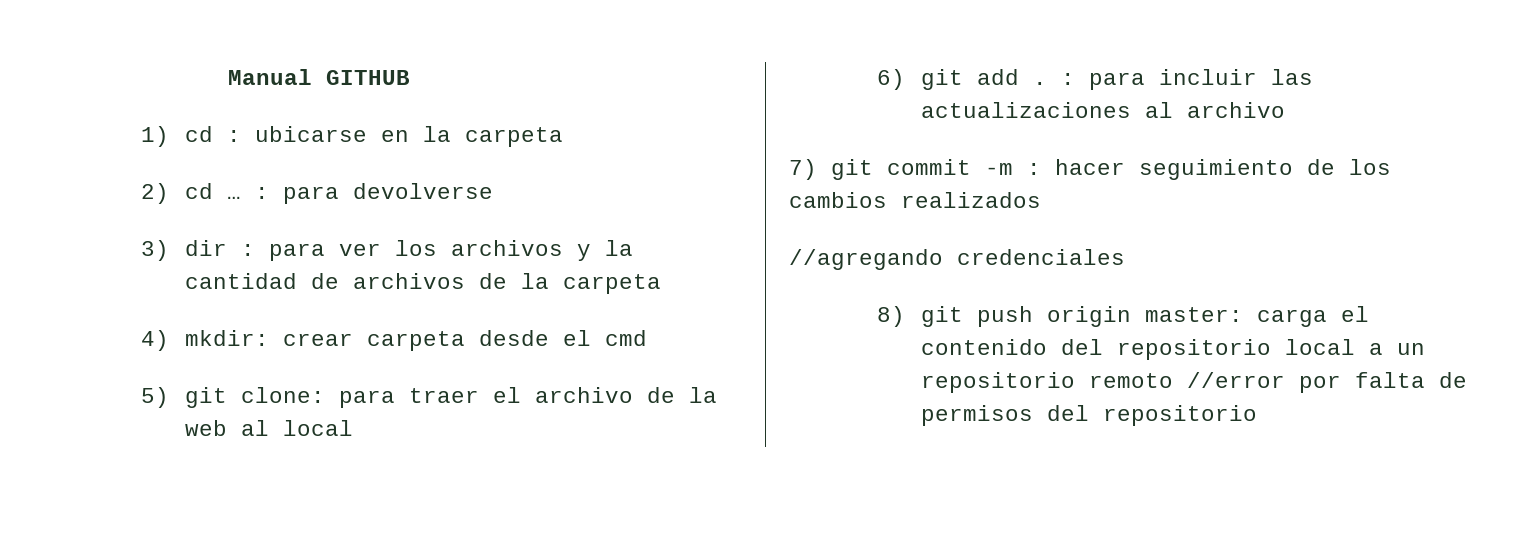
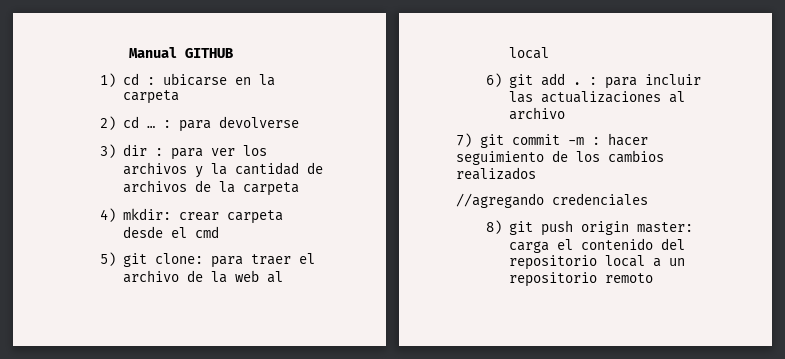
- 8) git push origin master: carga el contenido del repositorio local a un repositorio remoto //error por falta de permisos del repositorio
+ 8) git push origin master: carga el contenido del repositorio local a un repositorio remoto

